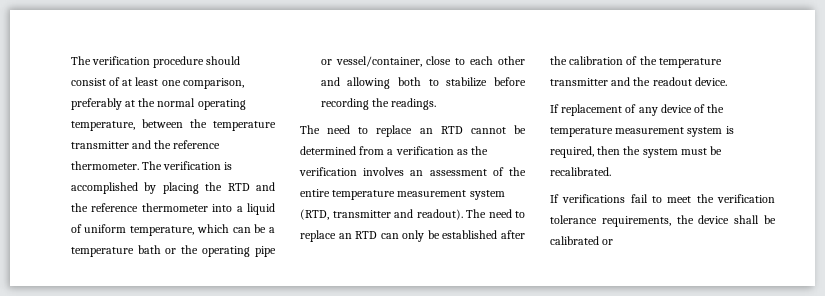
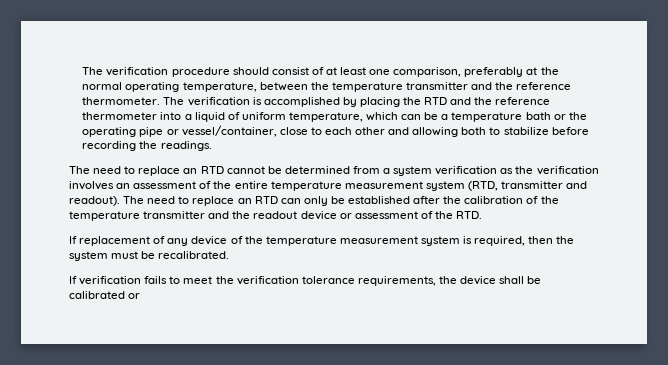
- The need to replace an RTD cannot be determined from a verification as the verification involves an assessment of the entire temperature measurement system (RTD, transmitter and readout).
+ The need to replace an RTD cannot be determined from a system verification as the verification involves an assessment of the entire temperature measurement system (RTD, transmitter and readout).
- The need to replace an RTD can only be established after the calibration of the temperature transmitter and the readout device.
+ The need to replace an RTD can only be established after the calibration of the temperature transmitter and the readout device or assessment of the RTD.
- If verifications fail to meet the verification tolerance requirements, the device shall be calibrated or
+ If verification fails to meet the verification tolerance requirements, the device shall be calibrated or

